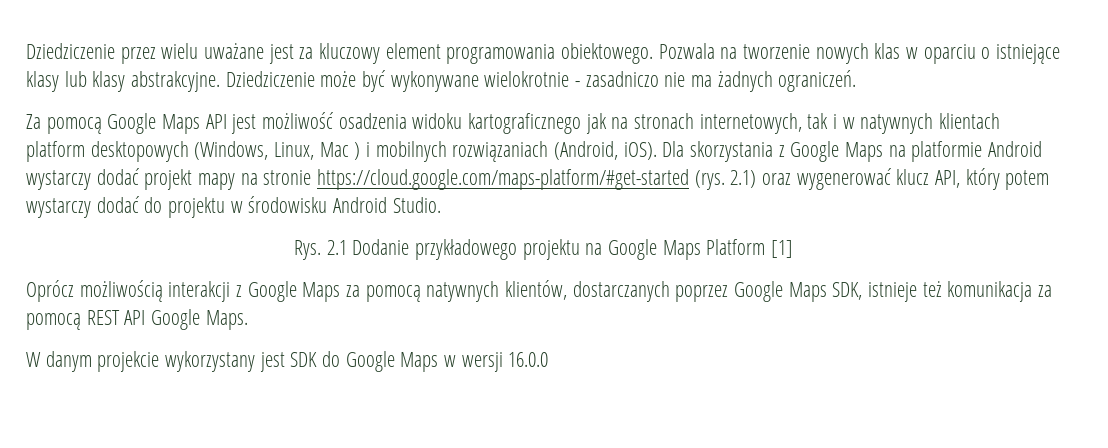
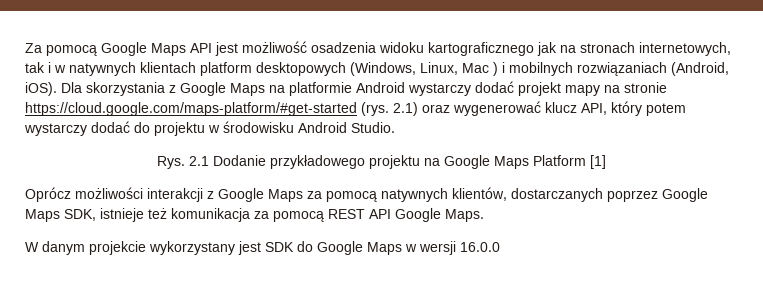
- Dziedziczenie przez wielu uważane jest za kluczowy element programowania obiektowego. Pozwala na tworzenie nowych klas w oparciu o istniejące klasy lub klasy abstrakcyjne. Dziedziczenie może być wykonywane wielokrotnie - zasadniczo nie ma żadnych ograniczeń.
- Oprócz możliwością interakcji z Google Maps za pomocą natywnych klientów, dostarczanych poprzez Google Maps SDK, istnieje też komunikacja za pomocą REST API Google Maps.
+ Oprócz możliwości interakcji z Google Maps za pomocą natywnych klientów, dostarczanych poprzez Google Maps SDK, istnieje też komunikacja za pomocą REST API Google Maps.

